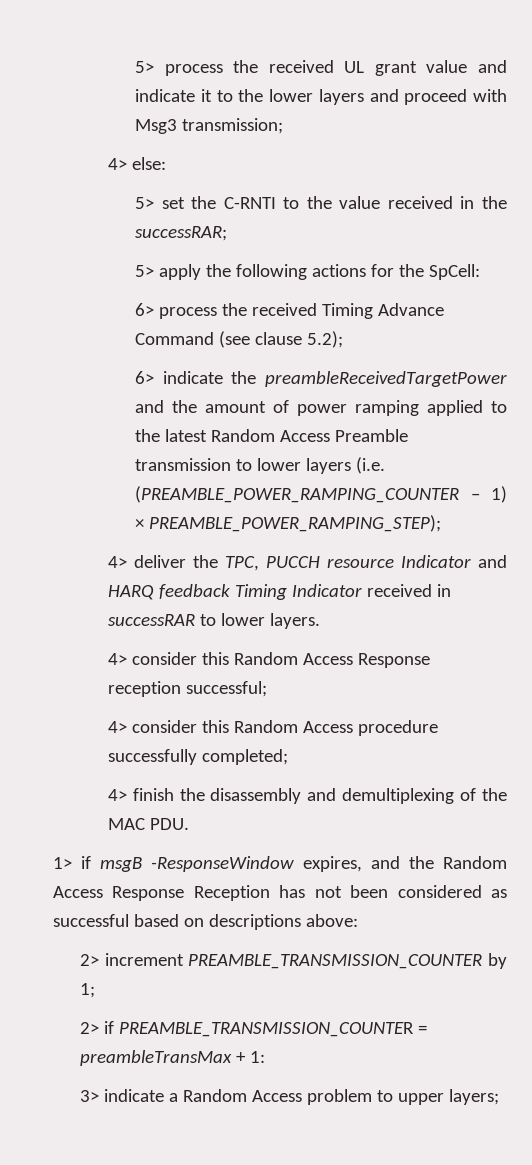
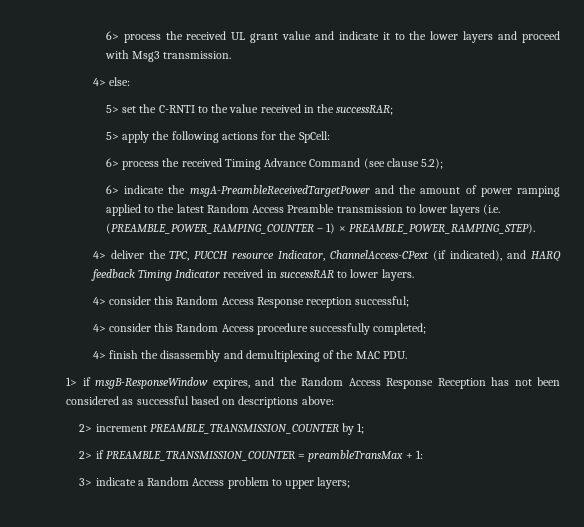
- 5> process the received UL grant value and indicate it to the lower layers and proceed with Msg3 transmission;
+ 6> process the received UL grant value and indicate it to the lower layers and proceed with Msg3 transmission.
- 6> indicate the preambleReceivedTargetPower and the amount of power ramping applied to the latest Random Access Preamble transmission to lower layers (i.e. (PREAMBLE_POWER_RAMPING_COUNTER – 1) × PREAMBLE_POWER_RAMPING_STEP);
+ 6> indicate the msgA-PreambleReceivedTargetPower and the amount of power ramping applied to the latest Random Access Preamble transmission to lower layers (i.e. (PREAMBLE_POWER_RAMPING_COUNTER – 1) × PREAMBLE_POWER_RAMPING_STEP).
- 4> deliver the TPC, PUCCH resource Indicator and HARQ feedback Timing Indicator received in successRAR to lower layers.
+ 4> deliver the TPC, PUCCH resource Indicator, ChannelAccess-CPext (if indicated), and HARQ feedback Timing Indicator received in successRAR to lower layers.
- 1> if msgB -ResponseWindow expires, and the Random Access Response Reception has not been considered as successful based on descriptions above:
+ 1> if msgB-ResponseWindow expires, and the Random Access Response Reception has not been considered as successful based on descriptions above:

